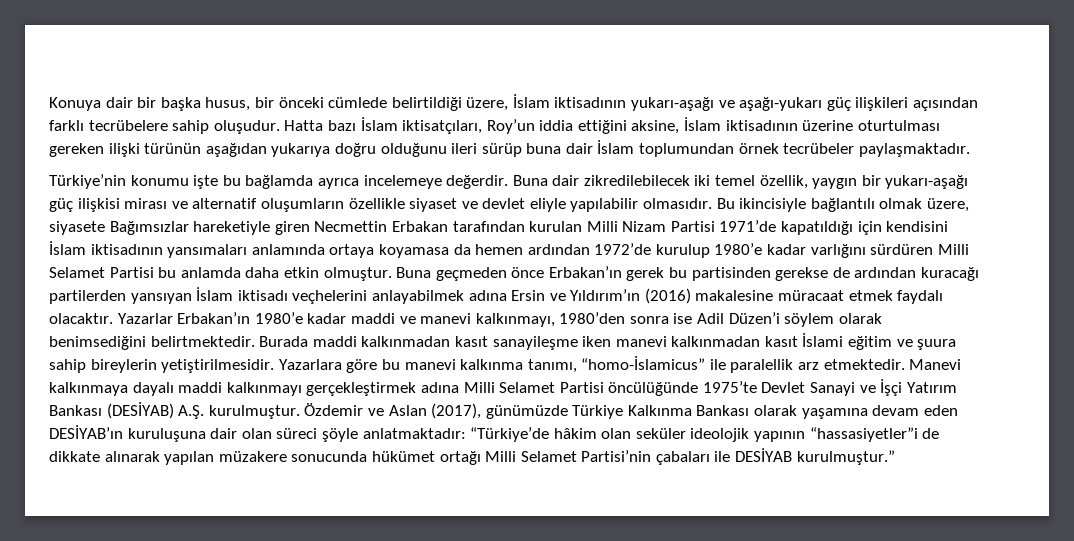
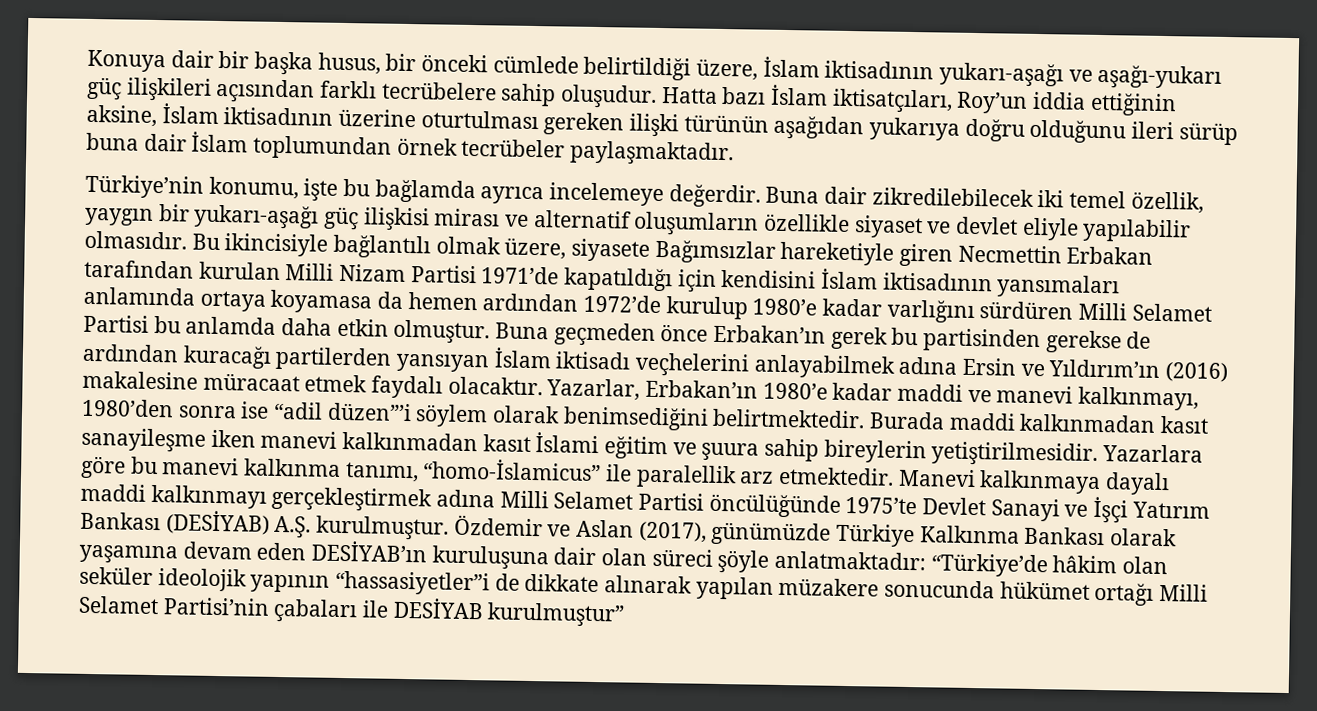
- Hatta bazı İslam iktisatçıları, Roy’un iddia ettiğini aksine, İslam iktisadının üzerine oturtulması gereken ilişki türünün aşağıdan yukarıya doğru olduğunu ileri sürüp buna dair İslam toplumundan örnek tecrübeler paylaşmaktadır.
+ Hatta bazı İslam iktisatçıları, Roy’un iddia ettiğinin aksine, İslam iktisadının üzerine oturtulması gereken ilişki türünün aşağıdan yukarıya doğru olduğunu ileri sürüp buna dair İslam toplumundan örnek tecrübeler paylaşmaktadır.
- Türkiye’nin konumu işte bu bağlamda ayrıca incelemeye değerdir.
+ Türkiye’nin konumu, işte bu bağlamda ayrıca incelemeye değerdir.
- Yazarlar Erbakan’ın 1980’e kadar maddi ve manevi kalkınmayı, 1980’den sonra ise Adil Düzen’i söylem olarak benimsediğini belirtmektedir.
+ Yazarlar, Erbakan’ın 1980’e kadar maddi ve manevi kalkınmayı, 1980’den sonra ise “adil düzen”’i söylem olarak benimsediğini belirtmektedir.
- Özdemir ve Aslan (2017), günümüzde Türkiye Kalkınma Bankası olarak yaşamına devam eden DESİYAB’ın kuruluşuna dair olan süreci şöyle anlatmaktadır: “Türkiye’de hâkim olan seküler ideolojik yapının “hassasiyetler”i de dikkate alınarak yapılan müzakere sonucunda hükümet ortağı Milli Selamet Partisi’nin çabaları ile DESİYAB kurulmuştur.”
+ Özdemir ve Aslan (2017), günümüzde Türkiye Kalkınma Bankası olarak yaşamına devam eden DESİYAB’ın kuruluşuna dair olan süreci şöyle anlatmaktadır: “Türkiye’de hâkim olan seküler ideolojik yapının “hassasiyetler”i de dikkate alınarak yapılan müzakere sonucunda hükümet ortağı Milli Selamet Partisi’nin çabaları ile DESİYAB kurulmuştur”

